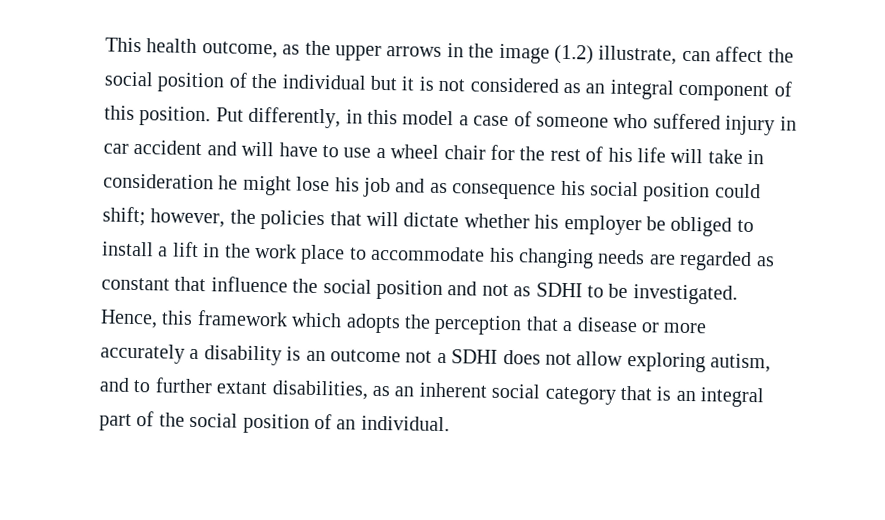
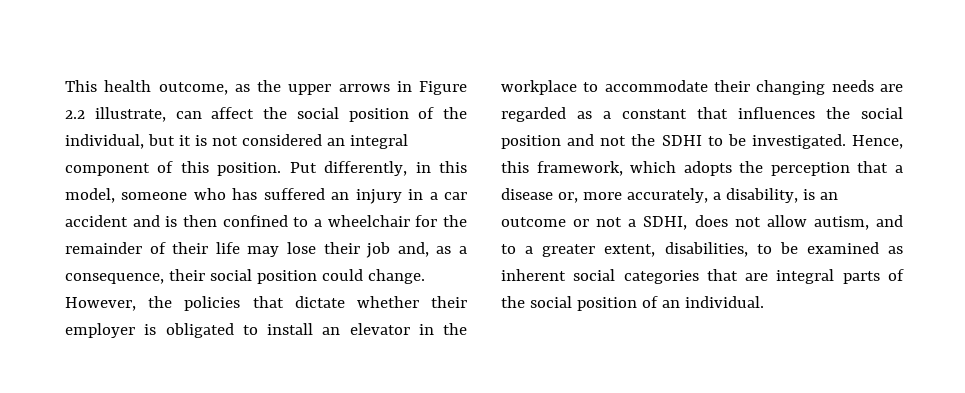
- This health outcome, as the upper arrows in the image (1.2) illustrate, can affect the social position of the individual but it is not considered as an integral component of this position.
+ This health outcome, as the upper arrows in Figure 2.2 illustrate, can affect the social position of the individual, but it is not considered an integral component of this position.
- Put differently, in this model a case of someone who suffered injury in car accident and will have to use a wheel chair for the rest of his life will take in consideration he might lose his job and as consequence his social position could shift; however, the policies that will dictate whether his employer be obliged to install a lift in the work place to accommodate his changing needs are regarded as constant that influence the social position and not as SDHI to be investigated.
+ Put differently, in this model, someone who has suffered an injury in a car accident and is then confined to a wheelchair for the remainder of their life may lose their job and, as a consequence, their social position could change. However, the policies that dictate whether their employer is obligated to install an elevator in the workplace to accommodate their changing needs are regarded as a constant that influences the social position and not the SDHI to be investigated.
- Hence, this framework which adopts the perception that a disease or more accurately a disability is an outcome not a SDHI does not allow exploring autism, and to further extant disabilities, as an inherent social category that is an integral part of the social position of an individual.
+ Hence, this framework, which adopts the perception that a disease or, more accurately, a disability, is an outcome or not a SDHI, does not allow autism, and to a greater extent, disabilities, to be examined as inherent social categories that are integral parts of the social position of an individual.

